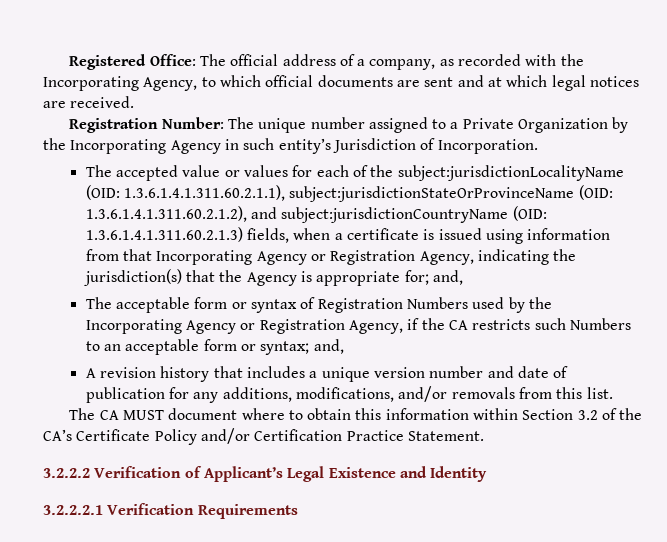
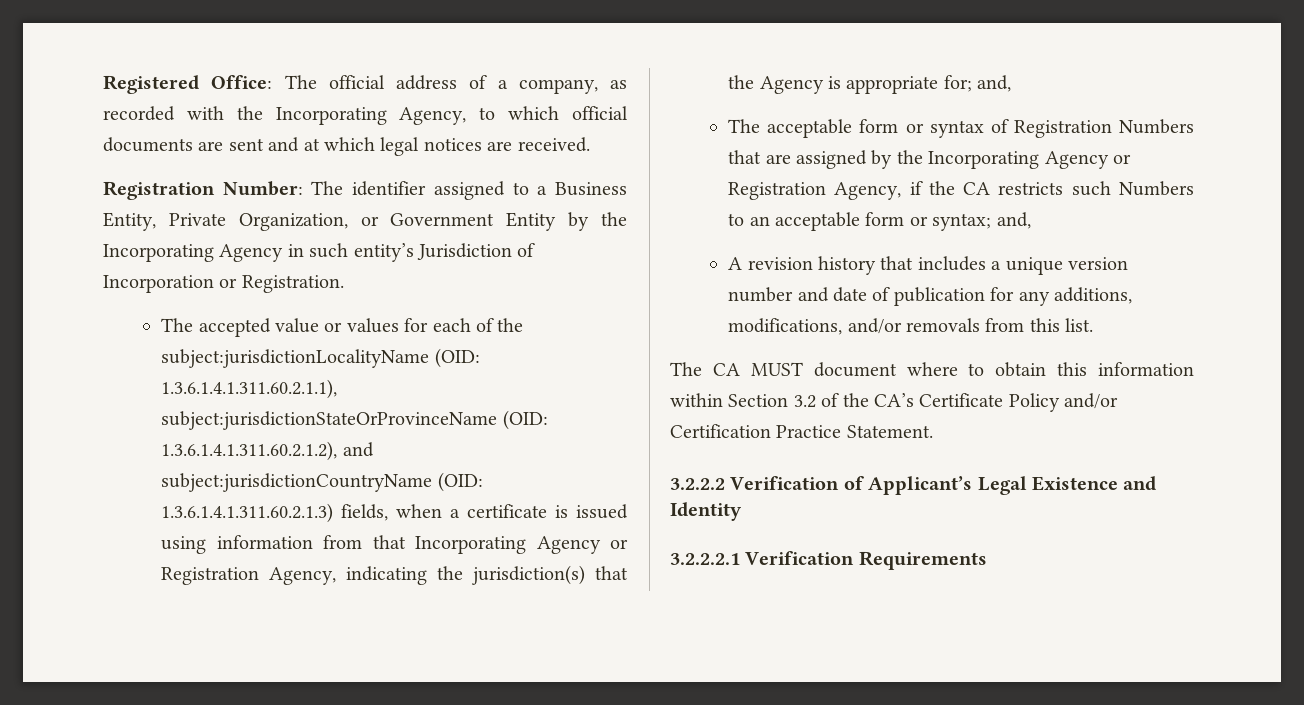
- Registration Number: The unique number assigned to a Private Organization by the Incorporating Agency in such entity’s Jurisdiction of Incorporation.
+ Registration Number: The identifier assigned to a Business Entity, Private Organization, or Government Entity by the Incorporating Agency in such entity’s Jurisdiction of Incorporation or Registration.
- The acceptable form or syntax of Registration Numbers used by the Incorporating Agency or Registration Agency, if the CA restricts such Numbers to an acceptable form or syntax; and,
+ The acceptable form or syntax of Registration Numbers that are assigned by the Incorporating Agency or Registration Agency, if the CA restricts such Numbers to an acceptable form or syntax; and,

